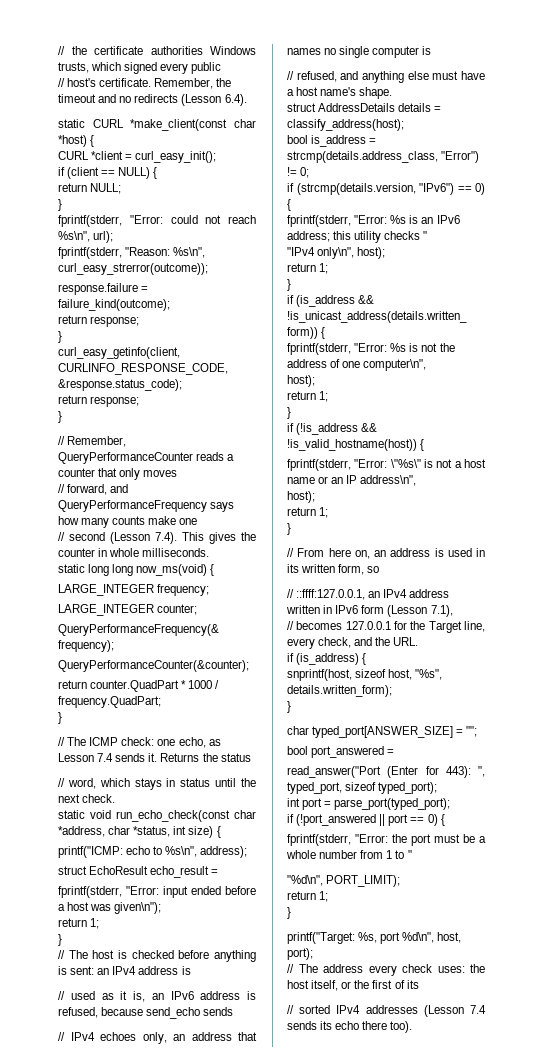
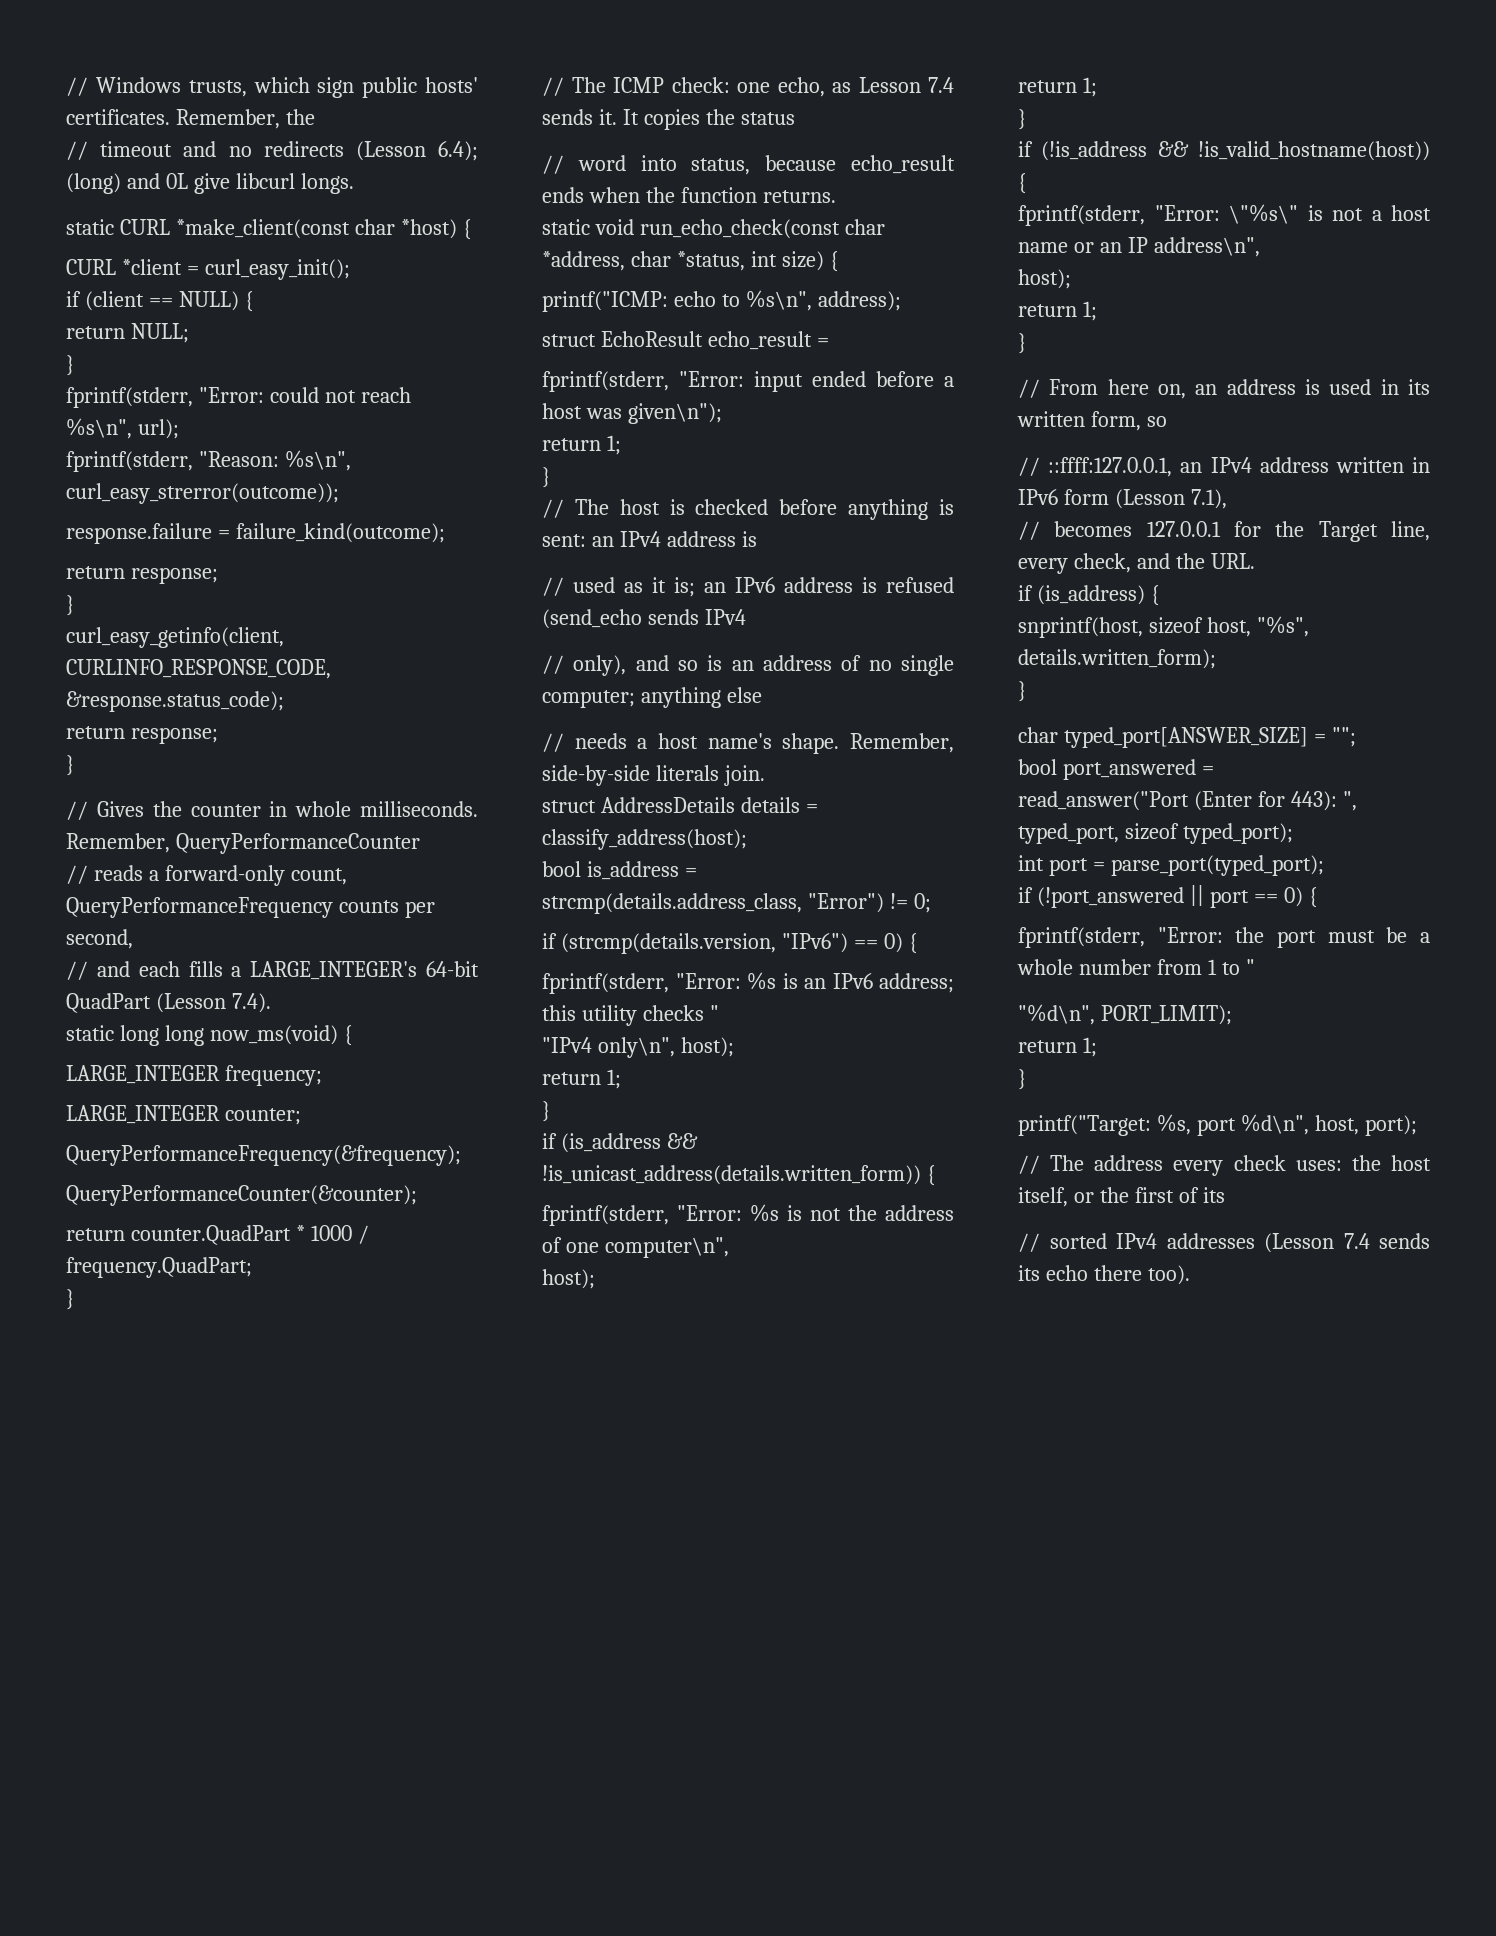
- // the certificate authorities Windows trusts, which signed every public
- // host's certificate. Remember, the timeout and no redirects (Lesson 6.4).
+ // Windows trusts, which sign public hosts' certificates. Remember, the
+ // timeout and no redirects (Lesson 6.4); (long) and 0L give libcurl longs.
- // Remember, QueryPerformanceCounter reads a counter that only moves
- // forward, and QueryPerformanceFrequency says how many counts make one
- // second (Lesson 7.4). This gives the counter in whole milliseconds.
+ // Gives the counter in whole milliseconds. Remember, QueryPerformanceCounter
+ // reads a forward-only count, QueryPerformanceFrequency counts per second,
+ // and each fills a LARGE_INTEGER's 64-bit QuadPart (Lesson 7.4).
- Returns the status
+ It copies the status
- // word, which stays in status until the next check.
+ // word into status, because echo_result ends when the function returns.
- // used as it is, an IPv6 address is refused, because send_echo sends
- // IPv4 echoes only, an address that names no single computer is
- // refused, and anything else must have a host name's shape.
+ // used as it is; an IPv6 address is refused (send_echo sends IPv4
+ // only), and so is an address of no single computer; anything else
+ // needs a host name's shape. Remember, side-by-side literals join.

